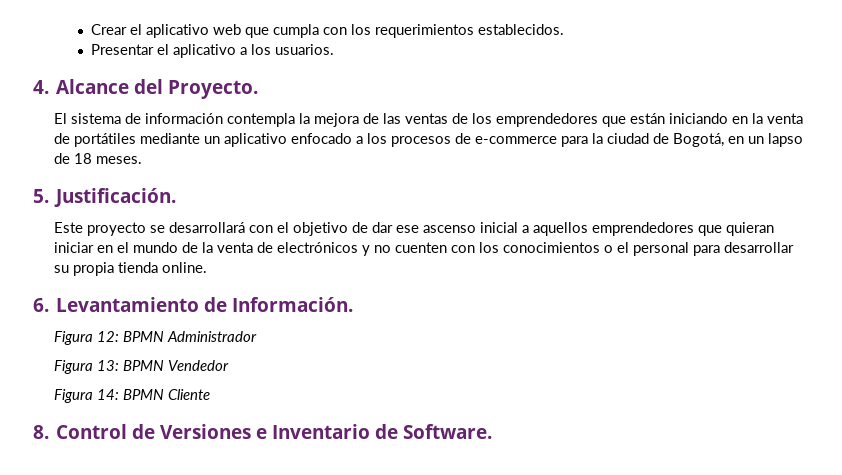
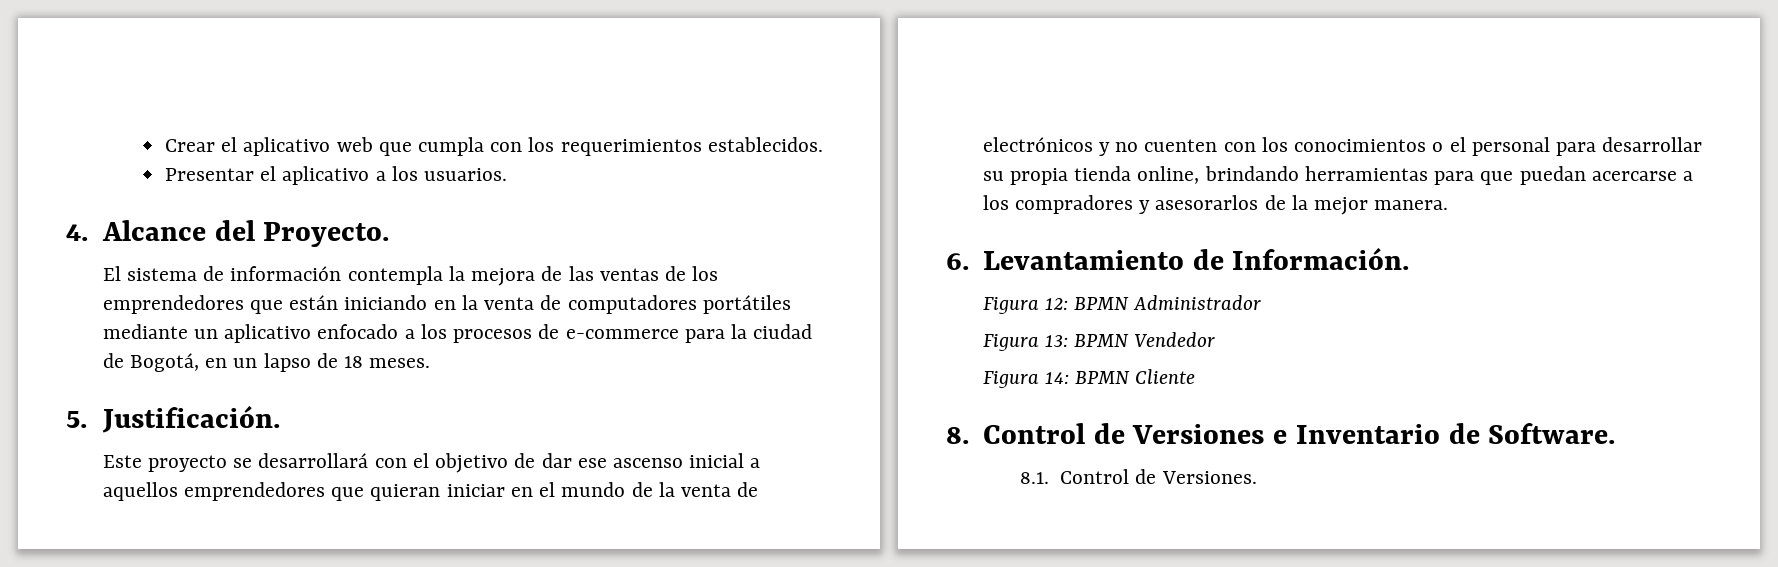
- El sistema de información contempla la mejora de las ventas de los emprendedores que están iniciando en la venta de portátiles mediante un aplicativo enfocado a los procesos de e-commerce para la ciudad de Bogotá, en un lapso de 18 meses.
+ El sistema de información contempla la mejora de las ventas de los emprendedores que están iniciando en la venta de computadores portátiles mediante un aplicativo enfocado a los procesos de e-commerce para la ciudad de Bogotá, en un lapso de 18 meses.
- Este proyecto se desarrollará con el objetivo de dar ese ascenso inicial a aquellos emprendedores que quieran iniciar en el mundo de la venta de electrónicos y no cuenten con los conocimientos o el personal para desarrollar su propia tienda online.
+ Este proyecto se desarrollará con el objetivo de dar ese ascenso inicial a aquellos emprendedores que quieran iniciar en el mundo de la venta de electrónicos y no cuenten con los conocimientos o el personal para desarrollar su propia tienda online, brindando herramientas para que puedan acercarse a los compradores y asesorarlos de la mejor manera.
+ 8.1. Control de Versiones.

